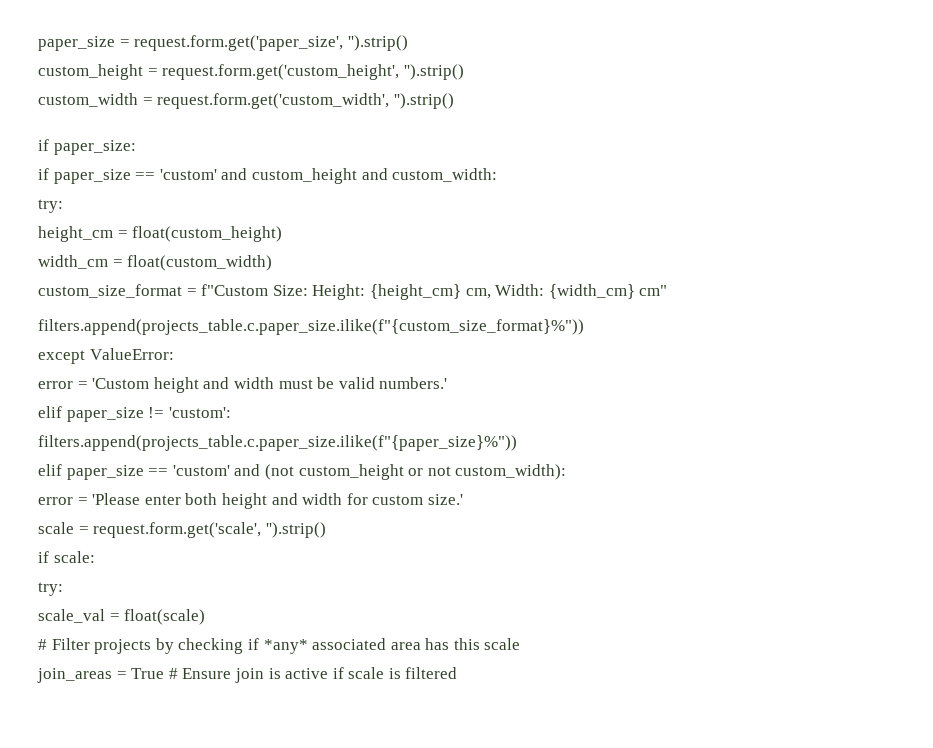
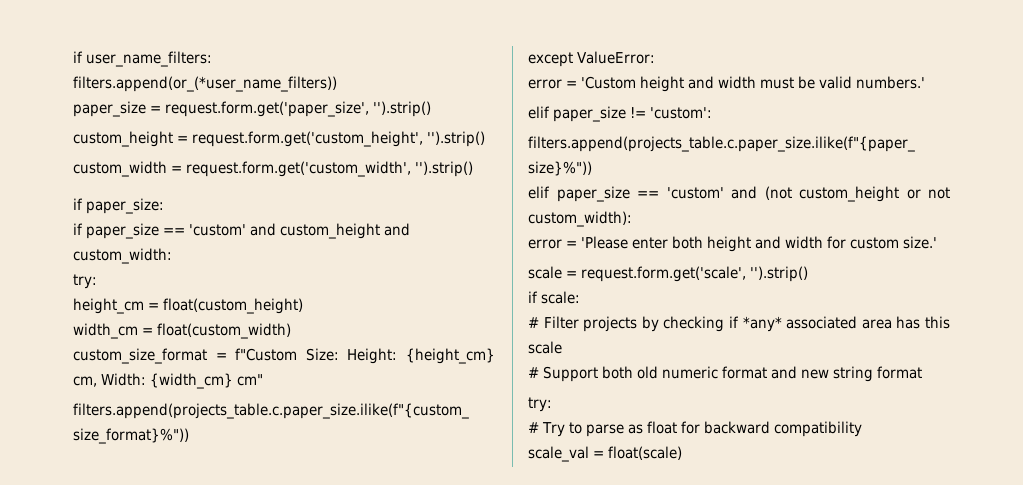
+ if user_name_filters:
+ filters.append(or_(*user_name_filters))
  if scale:
- try:
- scale_val = float(scale)
- join_areas = True # Ensure join is active if scale is filtered
+ # Support both old numeric format and new string format
+ try:
+ # Try to parse as float for backward compatibility
+ scale_val = float(scale)

